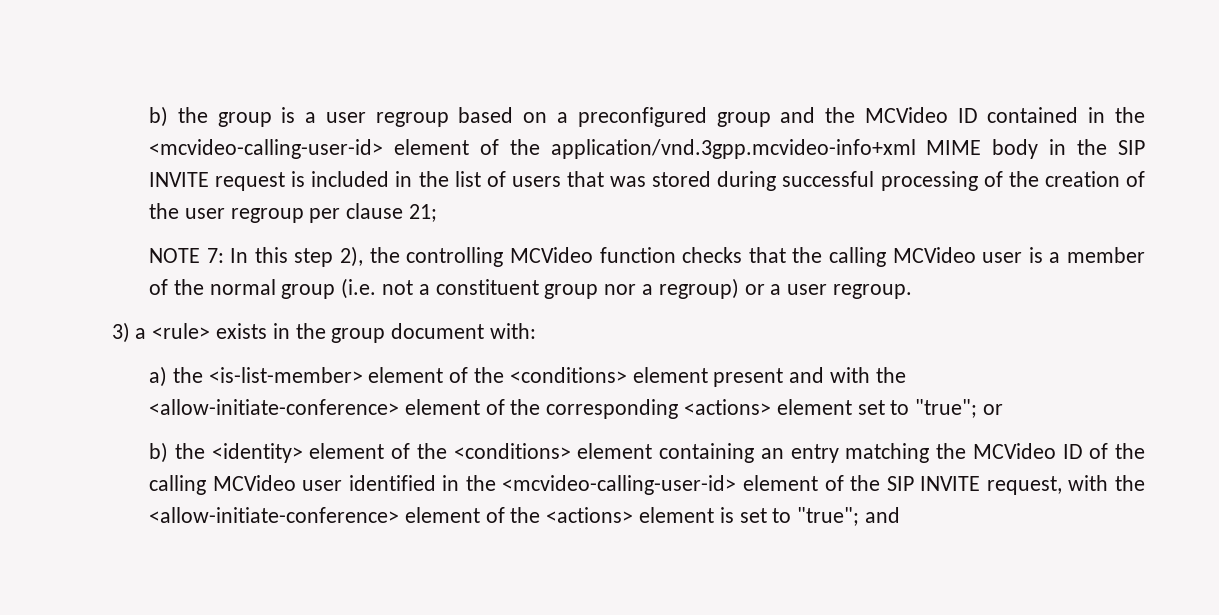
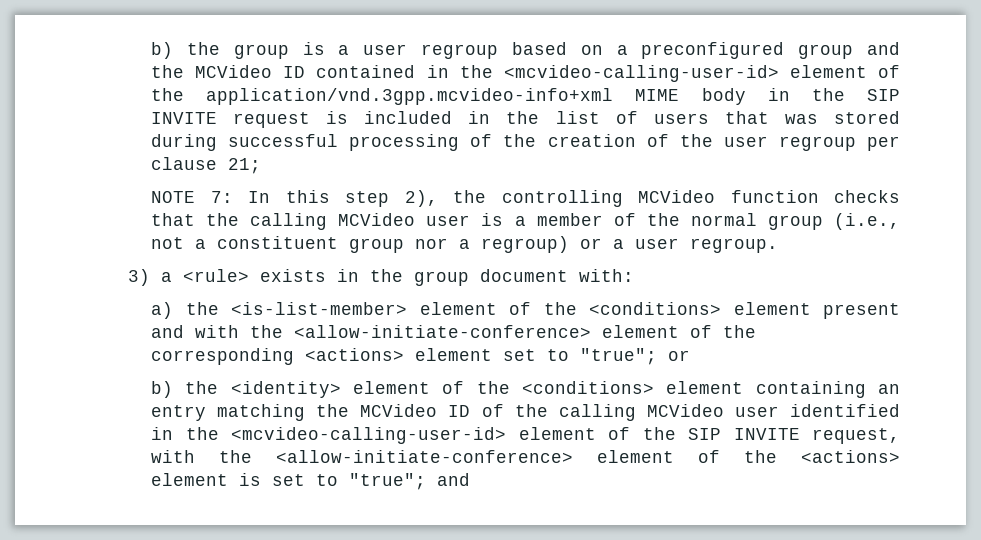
- NOTE 7: In this step 2), the controlling MCVideo function checks that the calling MCVideo user is a member of the normal group (i.e. not a constituent group nor a regroup) or a user regroup.
+ NOTE 7: In this step 2), the controlling MCVideo function checks that the calling MCVideo user is a member of the normal group (i.e., not a constituent group nor a regroup) or a user regroup.

